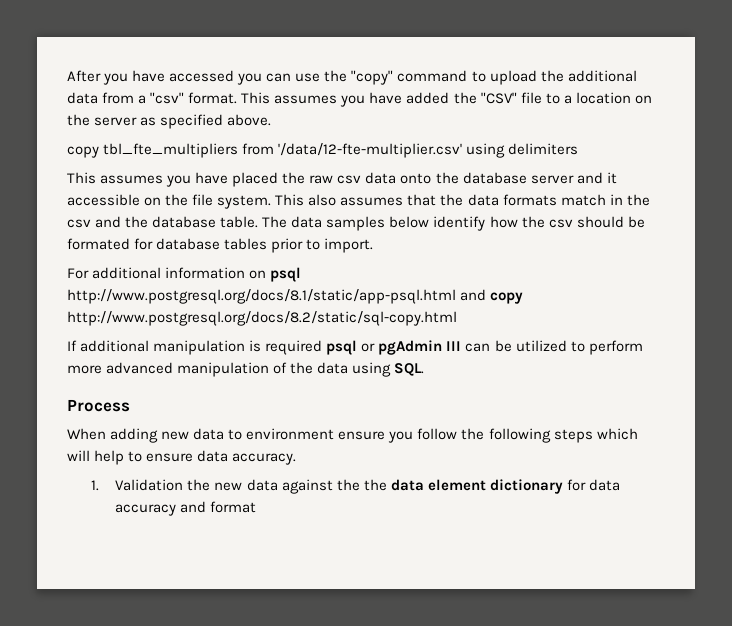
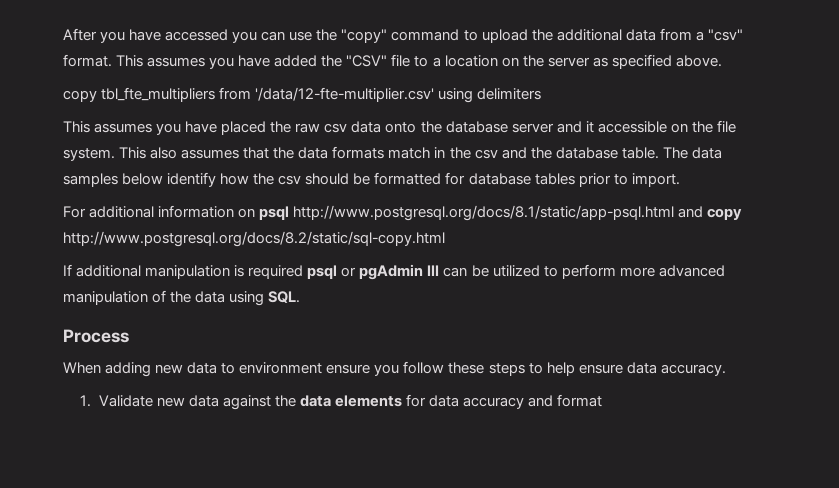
- The data samples below identify how the csv should be formated for database tables prior to import.
+ The data samples below identify how the csv should be formatted for database tables prior to import.
- When adding new data to environment ensure you follow the following steps which will help to ensure data accuracy.
+ When adding new data to environment ensure you follow these steps to help ensure data accuracy.
- 1. Validation the new data against the the data element dictionary for data accuracy and format
+ 1. Validate new data against the data elements for data accuracy and format

